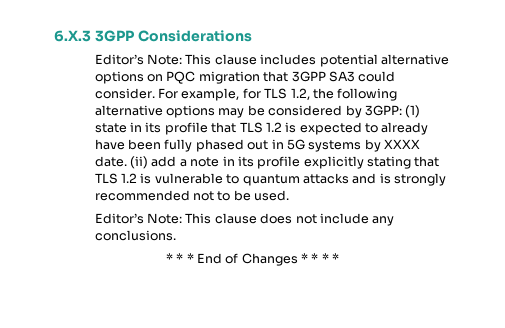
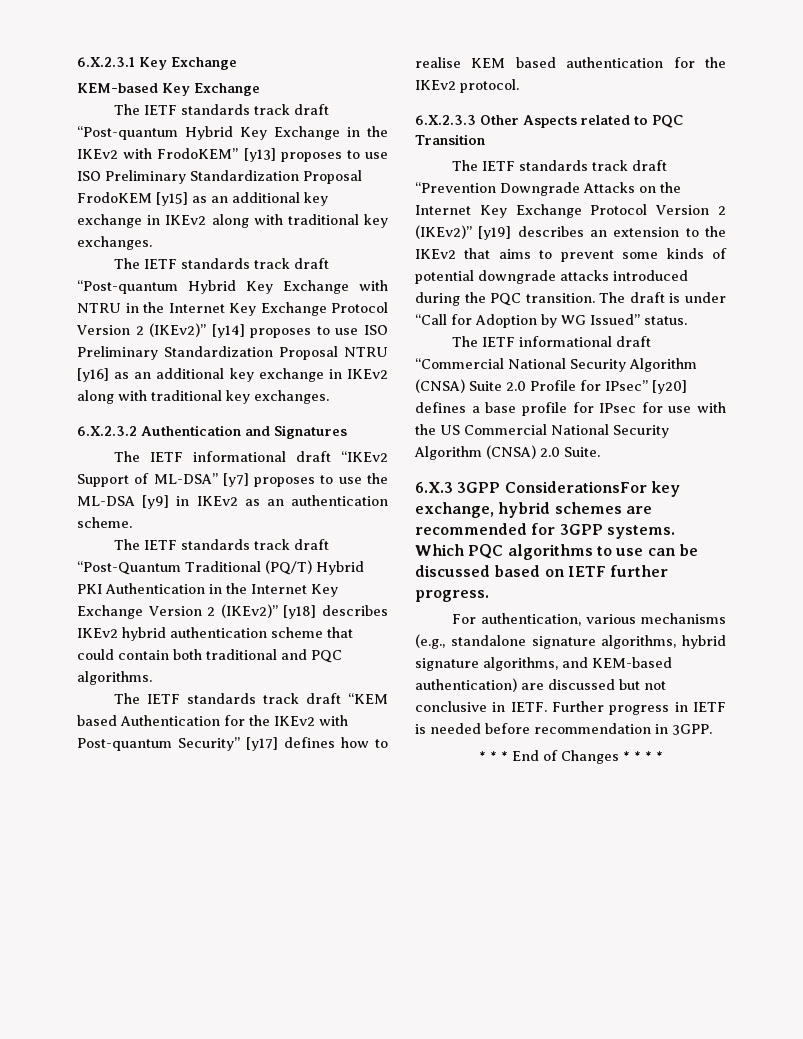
- 6.X.3 3GPP Considerations
- Editor’s Note: This clause includes potential alternative options on PQC migration that 3GPP SA3 could consider. For example, for TLS 1.2, the following alternative options may be considered by 3GPP: (1) state in its profile that TLS 1.2 is expected to already have been fully phased out in 5G systems by XXXX date. (ii) add a note in its profile explicitly stating that TLS 1.2 is vulnerable to quantum attacks and is strongly recommended not to be used.
- Editor’s Note: This clause does not include any conclusions.
+ 6.X.2.3.1 Key Exchange
+ KEM-based Key Exchange
+ The IETF standards track draft “Post-quantum Hybrid Key Exchange in the IKEv2 with FrodoKEM” [y13] proposes to use ISO Preliminary Standardization Proposal FrodoKEM [y15] as an additional key exchange in IKEv2 along with traditional key exchanges.
+ The IETF standards track draft “Post-quantum Hybrid Key Exchange with NTRU in the Internet Key Exchange Protocol Version 2 (IKEv2)” [y14] proposes to use ISO Preliminary Standardization Proposal NTRU [y16] as an additional key exchange in IKEv2 along with traditional key exchanges.
+ 6.X.2.3.2 Authentication and Signatures
+ The IETF informational draft “IKEv2 Support of ML-DSA” [y7] proposes to use the ML-DSA [y9] in IKEv2 as an authentication scheme.
+ The IETF standards track draft “Post-Quantum Traditional (PQ/T) Hybrid PKI Authentication in the Internet Key Exchange Version 2 (IKEv2)” [y18] describes IKEv2 hybrid authentication scheme that could contain both traditional and PQC algorithms.
+ The IETF standards track draft “KEM based Authentication for the IKEv2 with Post-quantum Security” [y17] defines how to realise KEM based authentication for the IKEv2 protocol.
+ 6.X.2.3.3 Other Aspects related to PQC Transition
+ The IETF standards track draft “Prevention Downgrade Attacks on the Internet Key Exchange Protocol Version 2 (IKEv2)” [y19] describes an extension to the IKEv2 that aims to prevent some kinds of potential downgrade attacks introduced during the PQC transition. The draft is under “Call for Adoption by WG Issued” status.
+ The IETF informational draft “Commercial National Security Algorithm (CNSA) Suite 2.0 Profile for IPsec” [y20] defines a base profile for IPsec for use with the US Commercial National Security Algorithm (CNSA) 2.0 Suite.
+ 6.X.3 3GPP ConsiderationsFor key exchange, hybrid schemes are recommended for 3GPP systems. Which PQC algorithms to use can be discussed based on IETF further progress.
+ For authentication, various mechanisms (e.g., standalone signature algorithms, hybrid signature algorithms, and KEM-based authentication) are discussed but not conclusive in IETF. Further progress in IETF is needed before recommendation in 3GPP.

